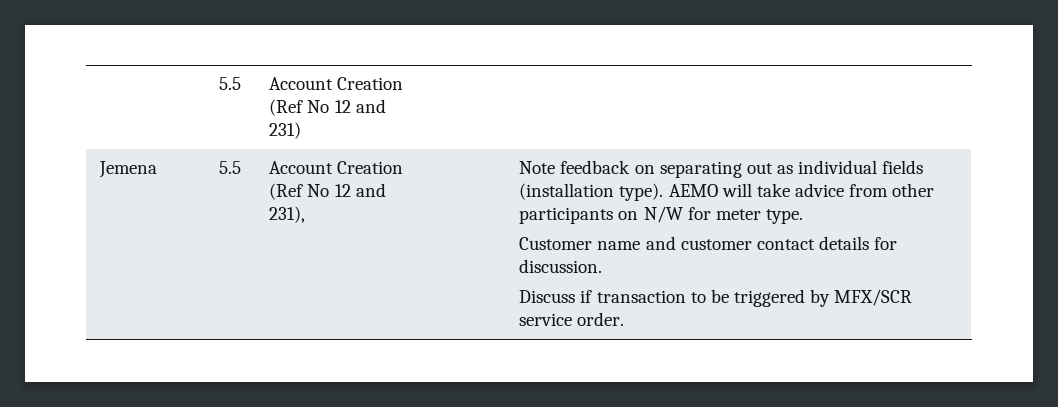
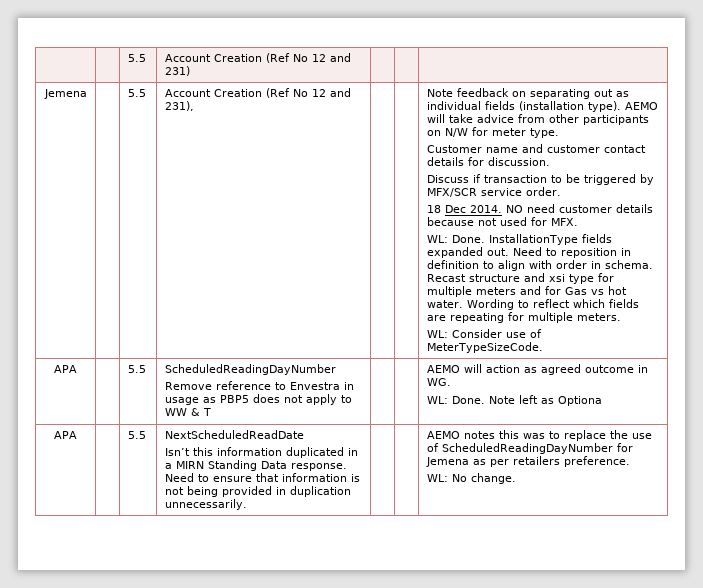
+ 18 Dec 2014. NO need customer details because not used for MFX.
+ WL: Done. InstallationType fields expanded out. Need to reposition in definition to align with order in schema. Recast structure and xsi type for multiple meters and for Gas vs hot water. Wording to reflect which fields are repeating for multiple meters.
+ WL: Consider use of MeterTypeSizeCode.
+ APA | | 5.5 | ScheduledReadingDayNumber
+ Remove reference to Envestra in usage as PBP5 does not apply to WW & T | | | AEMO will action as agreed outcome in WG.
+ WL: Done. Note left as Optiona
+ APA | | 5.5 | NextScheduledReadDate
+ Isn’t this information duplicated in a MIRN Standing Data response. Need to ensure that information is not being provided in duplication unnecessarily. | | | AEMO notes this was to replace the use of ScheduledReadingDayNumber for Jemena as per retailers preference.
+ WL: No change.

